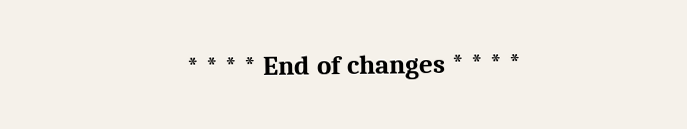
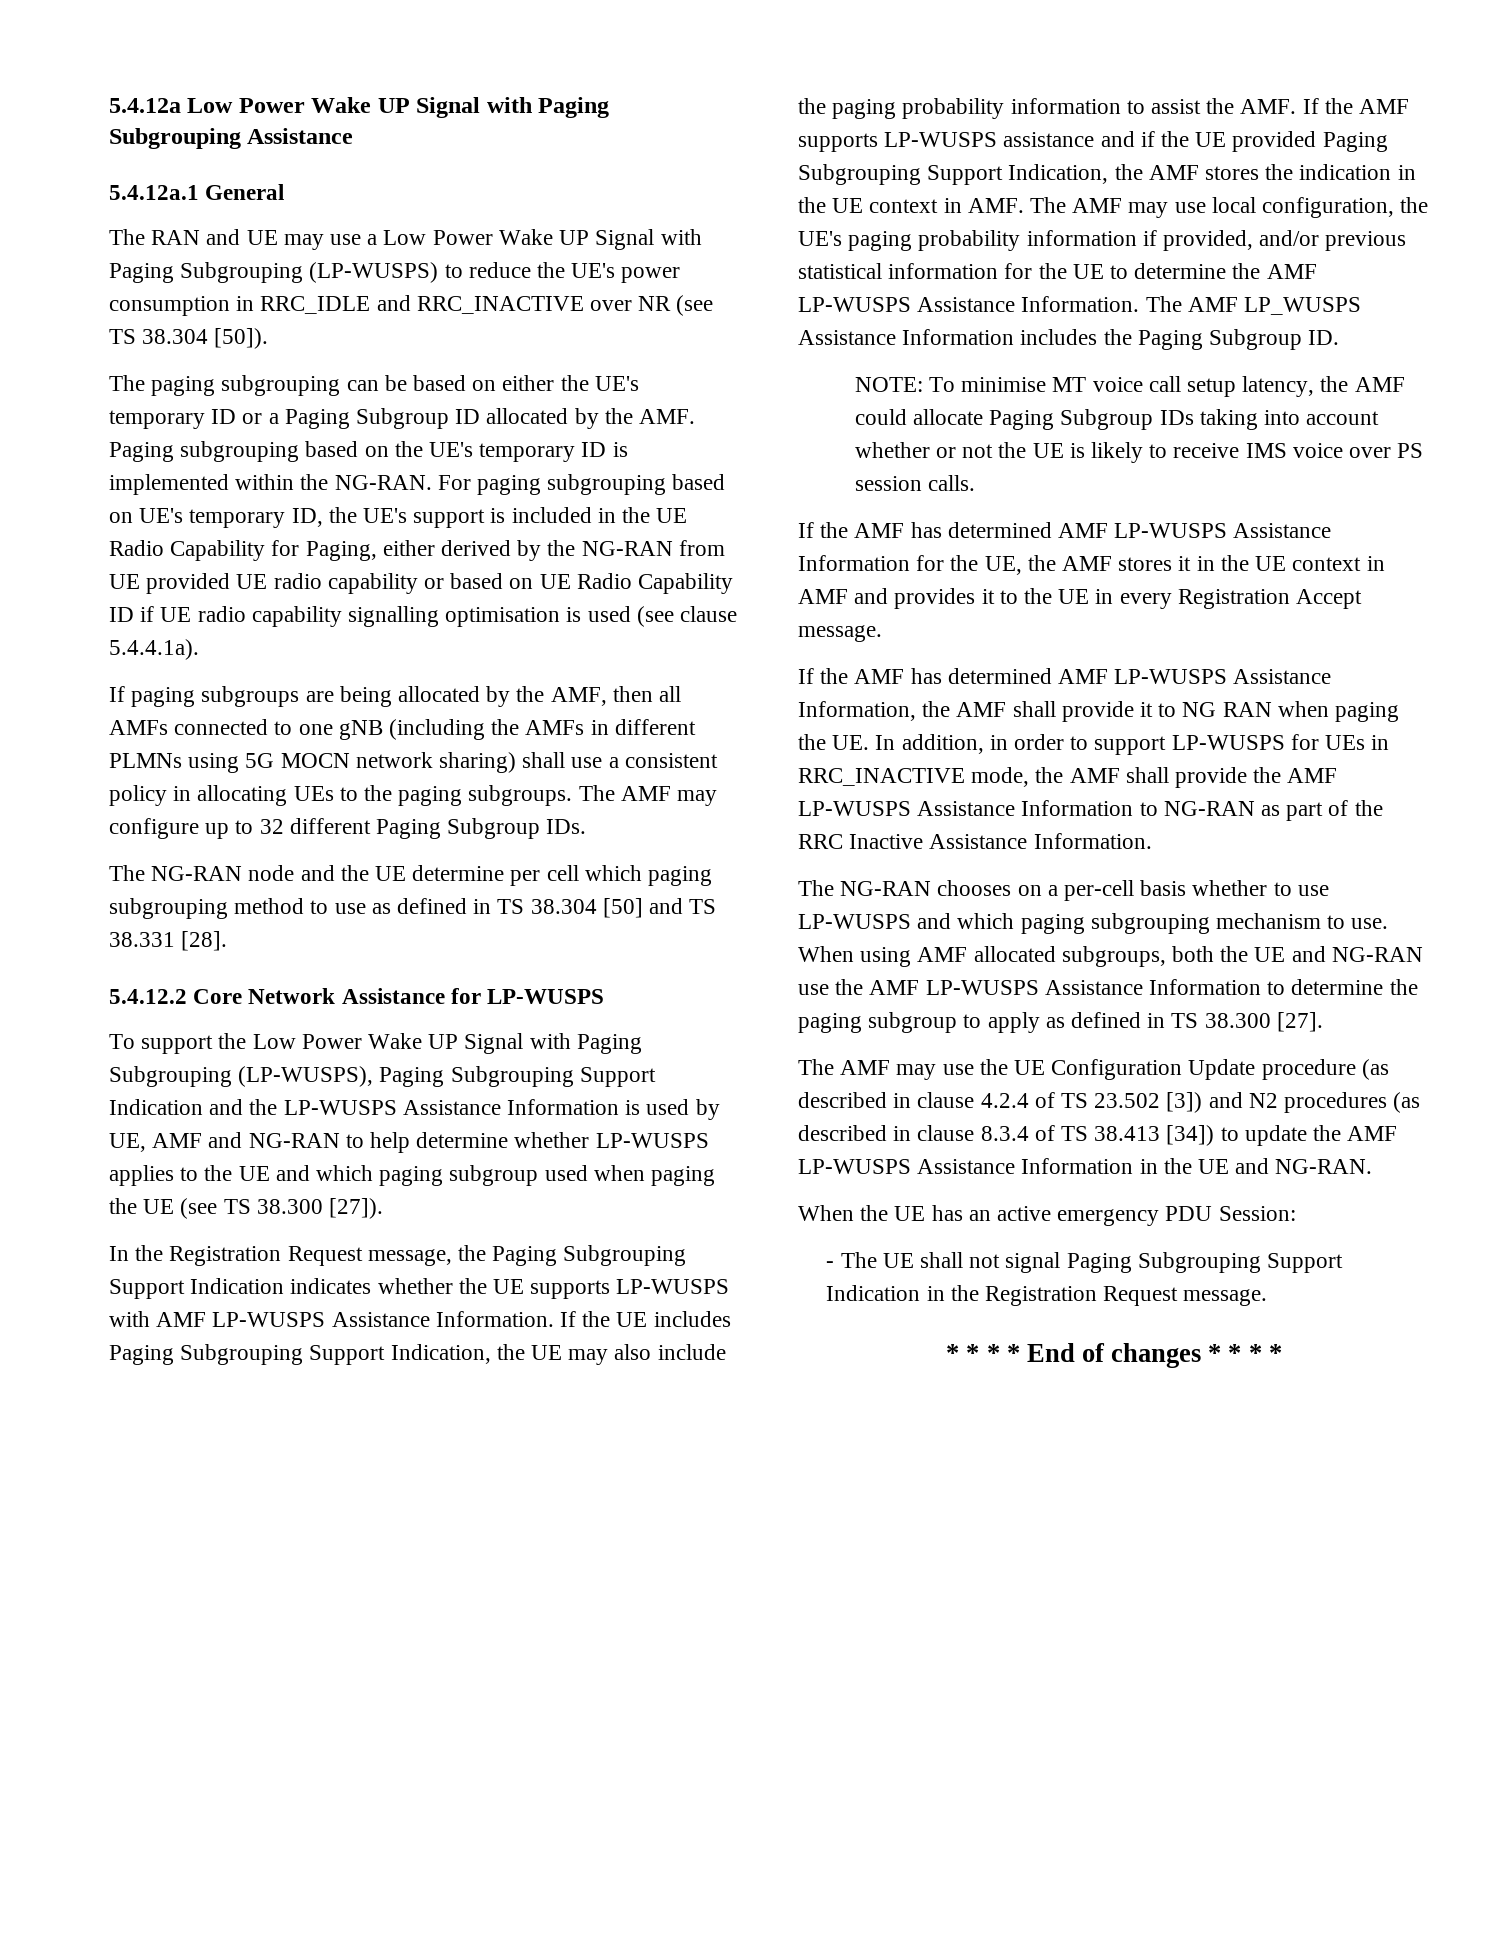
+ 5.4.12a Low Power Wake UP Signal with Paging Subgrouping Assistance
+ 5.4.12a.1 General
+ The RAN and UE may use a Low Power Wake UP Signal with Paging Subgrouping (LP-WUSPS) to reduce the UE's power consumption in RRC_IDLE and RRC_INACTIVE over NR (see TS 38.304 [50]).
+ The paging subgrouping can be based on either the UE's temporary ID or a Paging Subgroup ID allocated by the AMF. Paging subgrouping based on the UE's temporary ID is implemented within the NG-RAN. For paging subgrouping based on UE's temporary ID, the UE's support is included in the UE Radio Capability for Paging, either derived by the NG-RAN from UE provided UE radio capability or based on UE Radio Capability ID if UE radio capability signalling optimisation is used (see clause 5.4.4.1a).
+ If paging subgroups are being allocated by the AMF, then all AMFs connected to one gNB (including the AMFs in different PLMNs using 5G MOCN network sharing) shall use a consistent policy in allocating UEs to the paging subgroups. The AMF may configure up to 32 different Paging Subgroup IDs.
+ The NG-RAN node and the UE determine per cell which paging subgrouping method to use as defined in TS 38.304 [50] and TS 38.331 [28].
+ 5.4.12.2 Core Network Assistance for LP-WUSPS
+ To support the Low Power Wake UP Signal with Paging Subgrouping (LP-WUSPS), Paging Subgrouping Support Indication and the LP-WUSPS Assistance Information is used by UE, AMF and NG-RAN to help determine whether LP-WUSPS applies to the UE and which paging subgroup used when paging the UE (see TS 38.300 [27]).
+ In the Registration Request message, the Paging Subgrouping Support Indication indicates whether the UE supports LP-WUSPS with AMF LP-WUSPS Assistance Information. If the UE includes Paging Subgrouping Support Indication, the UE may also include the paging probability information to assist the AMF. If the AMF supports LP-WUSPS assistance and if the UE provided Paging Subgrouping Support Indication, the AMF stores the indication in the UE context in AMF. The AMF may use local configuration, the UE's paging probability information if provided, and/or previous statistical information for the UE to determine the AMF LP-WUSPS Assistance Information. The AMF LP_WUSPS Assistance Information includes the Paging Subgroup ID.
+ NOTE: To minimise MT voice call setup latency, the AMF could allocate Paging Subgroup IDs taking into account whether or not the UE is likely to receive IMS voice over PS session calls.
+ If the AMF has determined AMF LP-WUSPS Assistance Information for the UE, the AMF stores it in the UE context in AMF and provides it to the UE in every Registration Accept message.
+ If the AMF has determined AMF LP-WUSPS Assistance Information, the AMF shall provide it to NG RAN when paging the UE. In addition, in order to support LP-WUSPS for UEs in RRC_INACTIVE mode, the AMF shall provide the AMF LP-WUSPS Assistance Information to NG-RAN as part of the RRC Inactive Assistance Information.
+ The NG-RAN chooses on a per-cell basis whether to use LP-WUSPS and which paging subgrouping mechanism to use. When using AMF allocated subgroups, both the UE and NG-RAN use the AMF LP-WUSPS Assistance Information to determine the paging subgroup to apply as defined in TS 38.300 [27].
+ The AMF may use the UE Configuration Update procedure (as described in clause 4.2.4 of TS 23.502 [3]) and N2 procedures (as described in clause 8.3.4 of TS 38.413 [34]) to update the AMF LP-WUSPS Assistance Information in the UE and NG-RAN.
+ When the UE has an active emergency PDU Session:
+ - The UE shall not signal Paging Subgrouping Support Indication in the Registration Request message.

